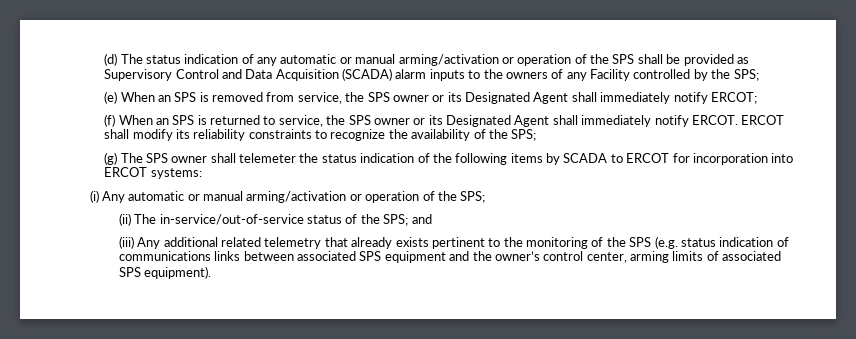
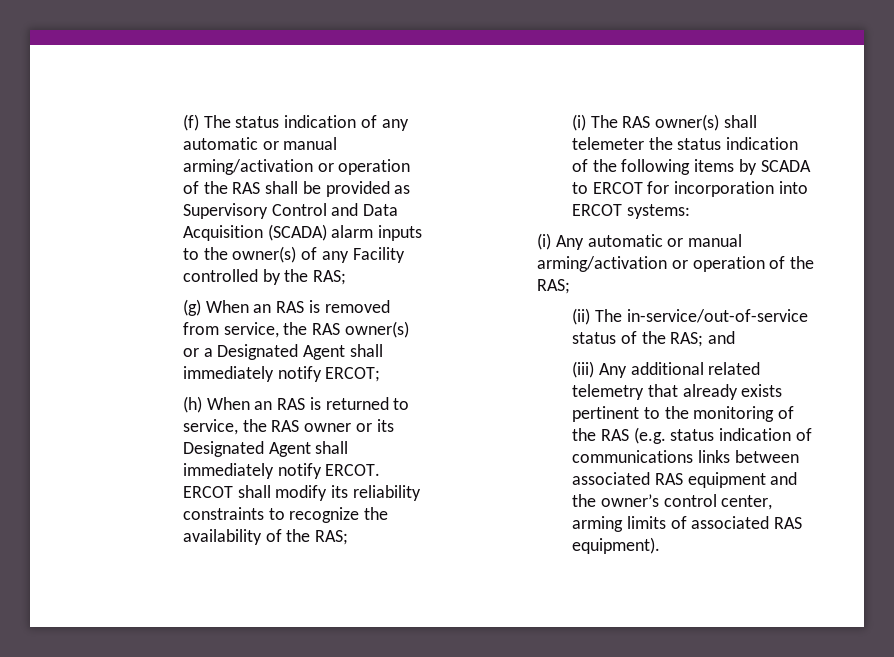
- (d) The status indication of any automatic or manual arming/activation or operation of the SPS shall be provided as Supervisory Control and Data Acquisition (SCADA) alarm inputs to the owners of any Facility controlled by the SPS;
- (e) When an SPS is removed from service, the SPS owner or its Designated Agent shall immediately notify ERCOT;
+ (f) The status indication of any automatic or manual arming/activation or operation of the RAS shall be provided as Supervisory Control and Data Acquisition (SCADA) alarm inputs to the owner(s) of any Facility controlled by the RAS;
+ (g) When an RAS is removed from service, the RAS owner(s) or a Designated Agent shall immediately notify ERCOT;
- (f) When an SPS is returned to service, the SPS owner or its Designated Agent shall immediately notify ERCOT.
+ (h) When an RAS is returned to service, the RAS owner or its Designated Agent shall immediately notify ERCOT.
- ERCOT shall modify its reliability constraints to recognize the availability of the SPS;
- (g) The SPS owner shall telemeter the status indication of the following items by SCADA to ERCOT for incorporation into ERCOT systems:
+ ERCOT shall modify its reliability constraints to recognize the availability of the RAS;
+ (i) The RAS owner(s) shall telemeter the status indication of the following items by SCADA to ERCOT for incorporation into ERCOT systems:
- (i) Any automatic or manual arming/activation or operation of the SPS;
+ (i) Any automatic or manual arming/activation or operation of the RAS;
- (ii) The in-service/out-of-service status of the SPS; and
+ (ii) The in-service/out-of-service status of the RAS; and
- (iii) Any additional related telemetry that already exists pertinent to the monitoring of the SPS (e.g. status indication of communications links between associated SPS equipment and the owner’s control center, arming limits of associated SPS equipment).
+ (iii) Any additional related telemetry that already exists pertinent to the monitoring of the RAS (e.g. status indication of communications links between associated RAS equipment and the owner’s control center, arming limits of associated RAS equipment).

